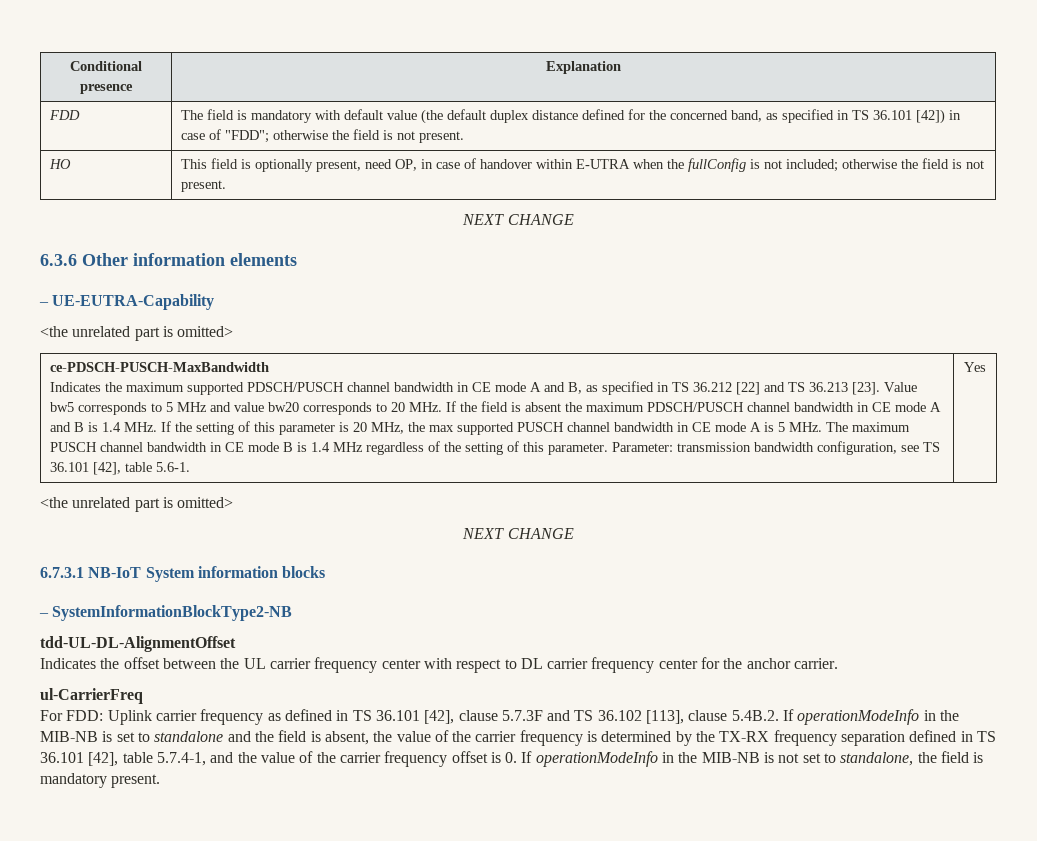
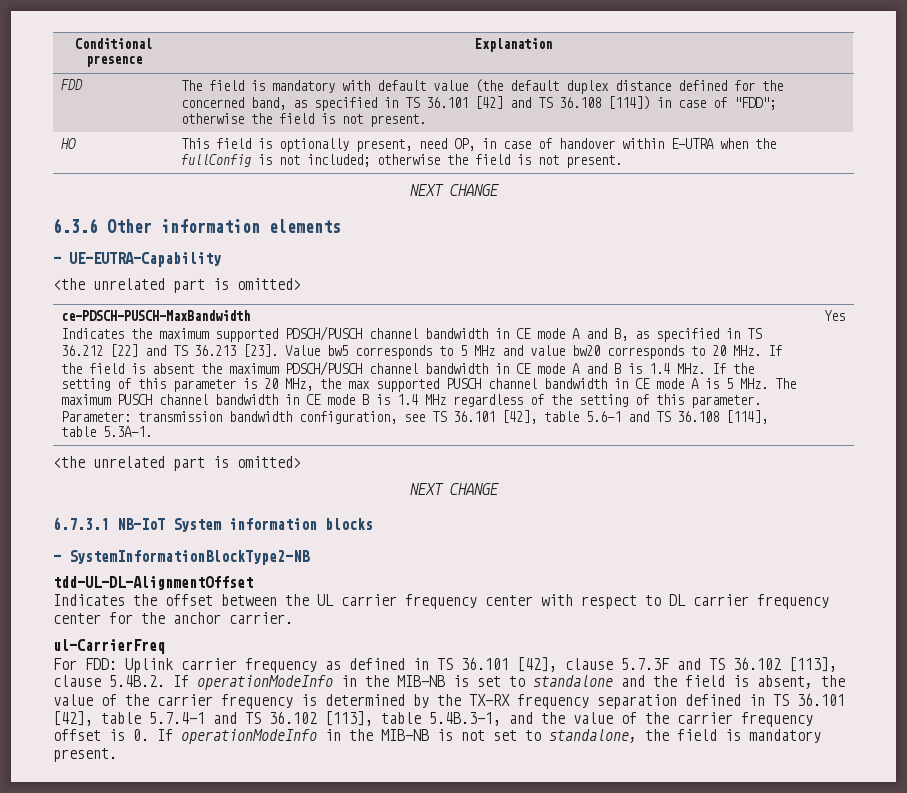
- FDD | The field is mandatory with default value (the default duplex distance defined for the concerned band, as specified in TS 36.101 [42]) in case of "FDD"; otherwise the field is not present.
+ FDD | The field is mandatory with default value (the default duplex distance defined for the concerned band, as specified in TS 36.101 [42] and TS 36.108 [114]) in case of "FDD"; otherwise the field is not present.
- Parameter: transmission bandwidth configuration, see TS 36.101 [42], table 5.6-1.
+ Parameter: transmission bandwidth configuration, see TS 36.101 [42], table 5.6-1 and TS 36.108 [114], table 5.3A-1.
- Uplink carrier frequency as defined in TS 36.101 [42], clause 5.7.3F and TS 36.102 [113], clause 5.4B.2. If operationModeInfo in the MIB-NB is set to standalone and the field is absent, the value of the carrier frequency is determined by the TX-RX frequency separation defined in TS 36.101 [42], table 5.7.4-1, and the value of the carrier frequency offset is 0. If operationModeInfo in the MIB-NB is not set to standalone, the field is mandatory present.
+ Uplink carrier frequency as defined in TS 36.101 [42], clause 5.7.3F and TS 36.102 [113], clause 5.4B.2. If operationModeInfo in the MIB-NB is set to standalone and the field is absent, the value of the carrier frequency is determined by the TX-RX frequency separation defined in TS 36.101 [42], table 5.7.4-1 and TS 36.102 [113], table 5.4B.3-1, and the value of the carrier frequency offset is 0. If operationModeInfo in the MIB-NB is not set to standalone, the field is mandatory present.

